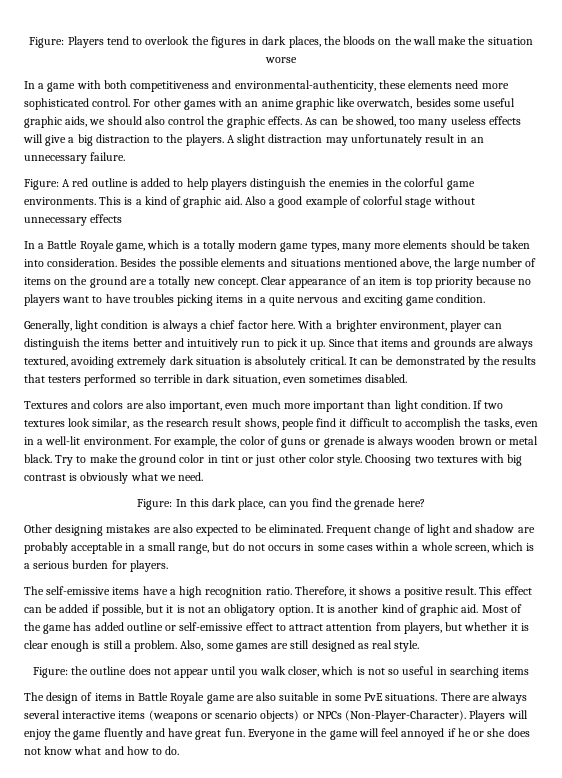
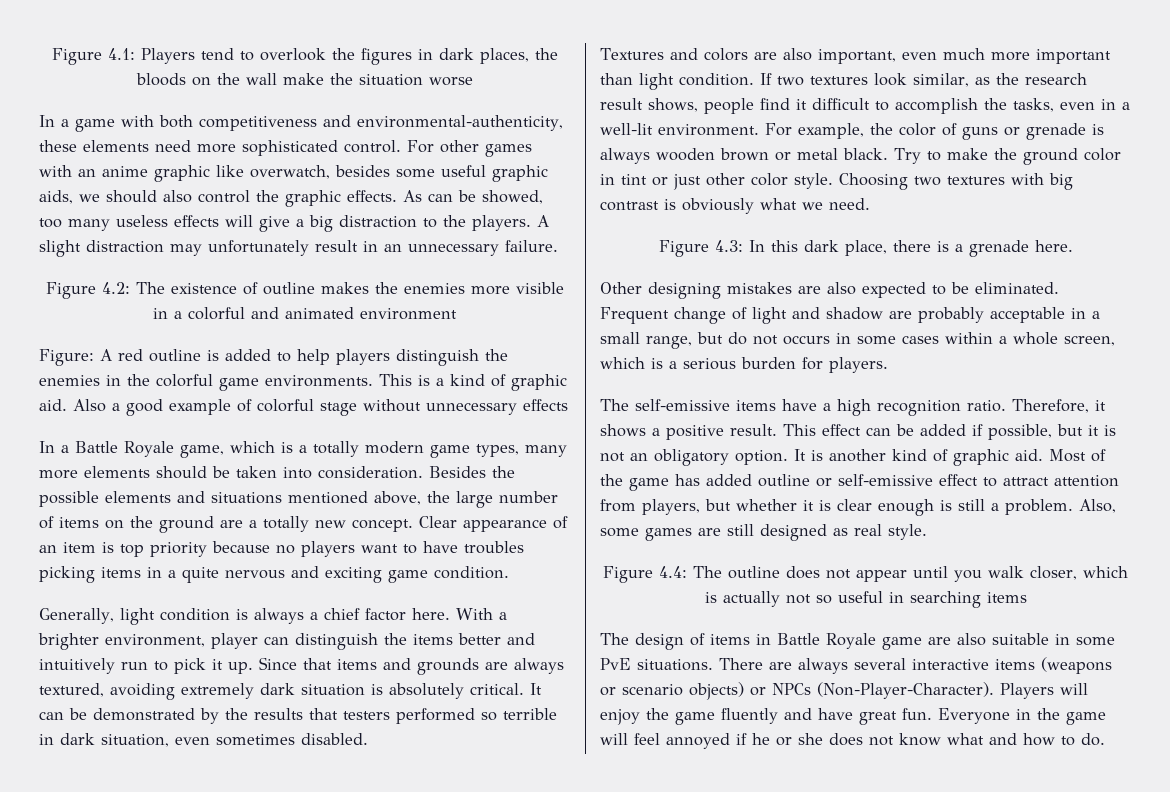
- Figure: Players tend to overlook the figures in dark places, the bloods on the wall make the situation worse
+ Figure 4.1: Players tend to overlook the figures in dark places, the bloods on the wall make the situation worse
+ Figure 4.2: The existence of outline makes the enemies more visible in a colorful and animated environment
- Figure: In this dark place, can you find the grenade here?
+ Figure 4.3: In this dark place, there is a grenade here.
- Figure: the outline does not appear until you walk closer, which is not so useful in searching items
+ Figure 4.4: The outline does not appear until you walk closer, which is actually not so useful in searching items

